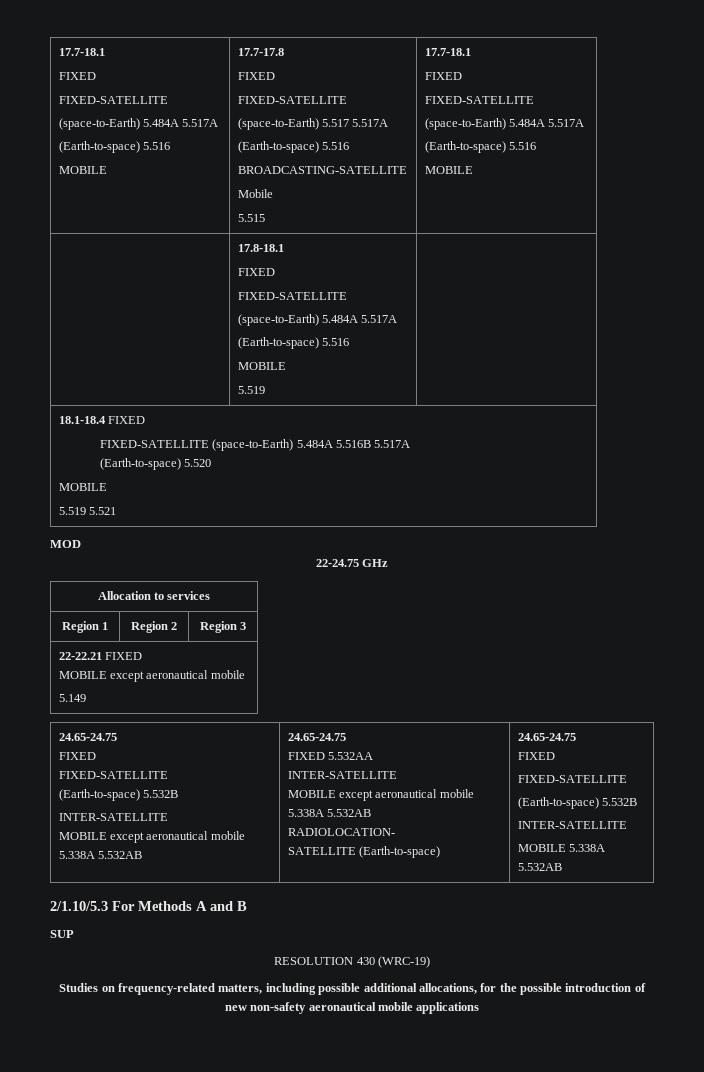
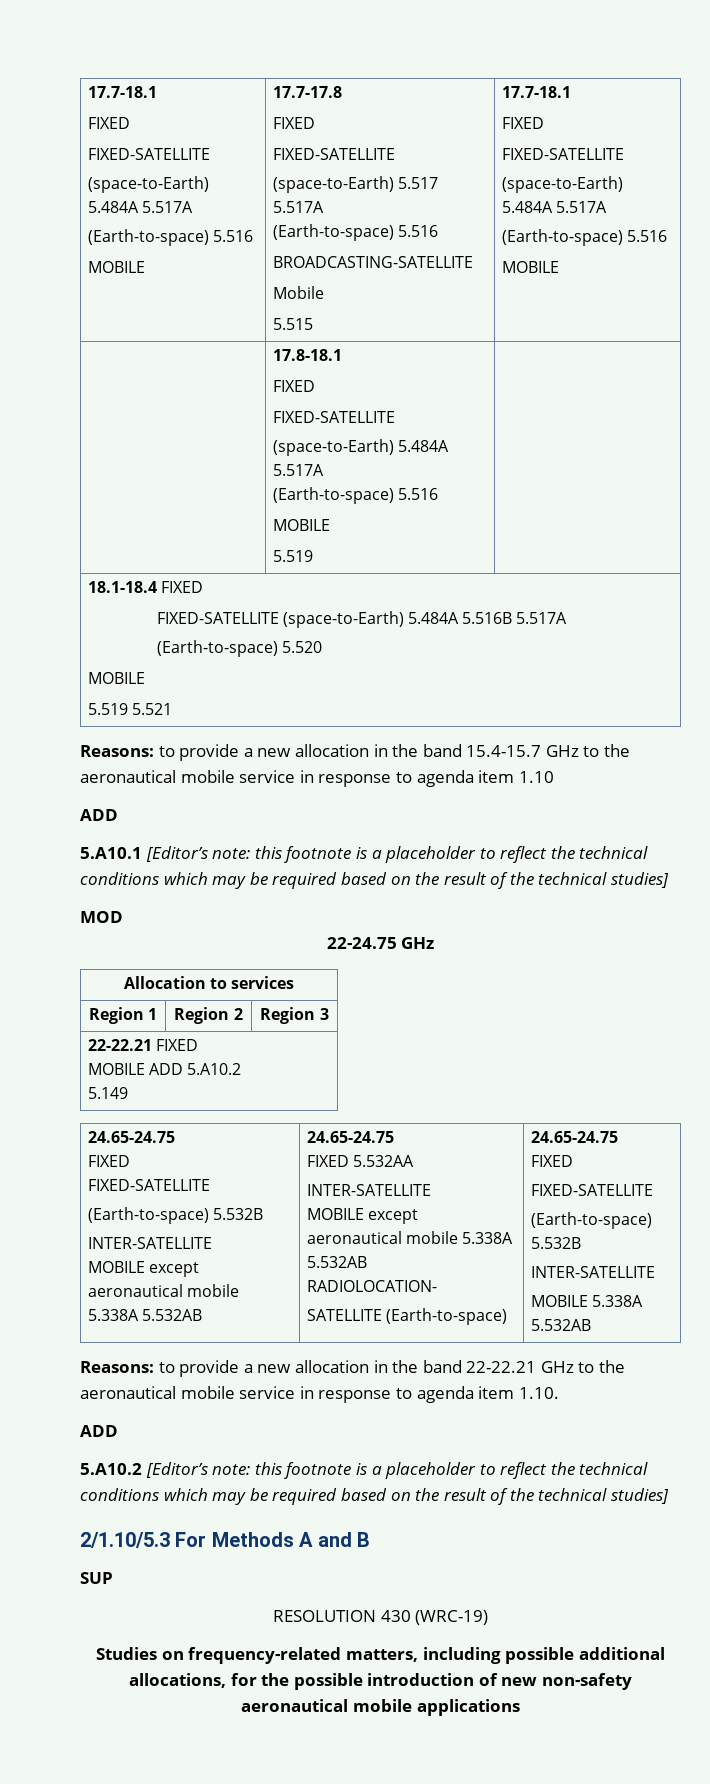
+ Reasons: to provide a new allocation in the band 15.4-15.7 GHz to the aeronautical mobile service in response to agenda item 1.10
+ ADD
+ 5.A10.1 [Editor’s note: this footnote is a placeholder to reflect the technical conditions which may be required based on the result of the technical studies]
  22-22.21 FIXED
- MOBILE except aeronautical mobile
+ MOBILE ADD 5.A10.2
+ Reasons: to provide a new allocation in the band 22-22.21 GHz to the aeronautical mobile service in response to agenda item 1.10.
+ ADD
+ 5.A10.2 [Editor’s note: this footnote is a placeholder to reflect the technical conditions which may be required based on the result of the technical studies]

